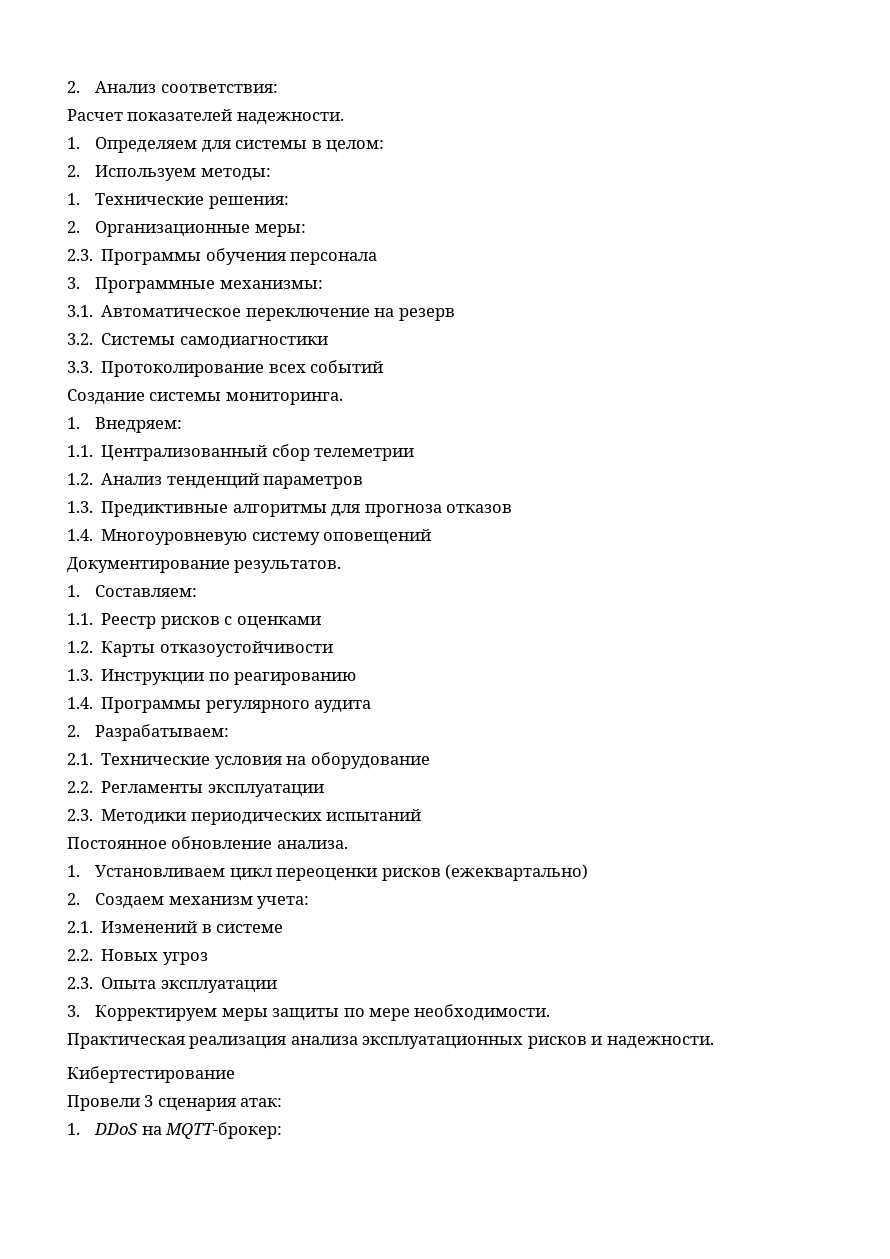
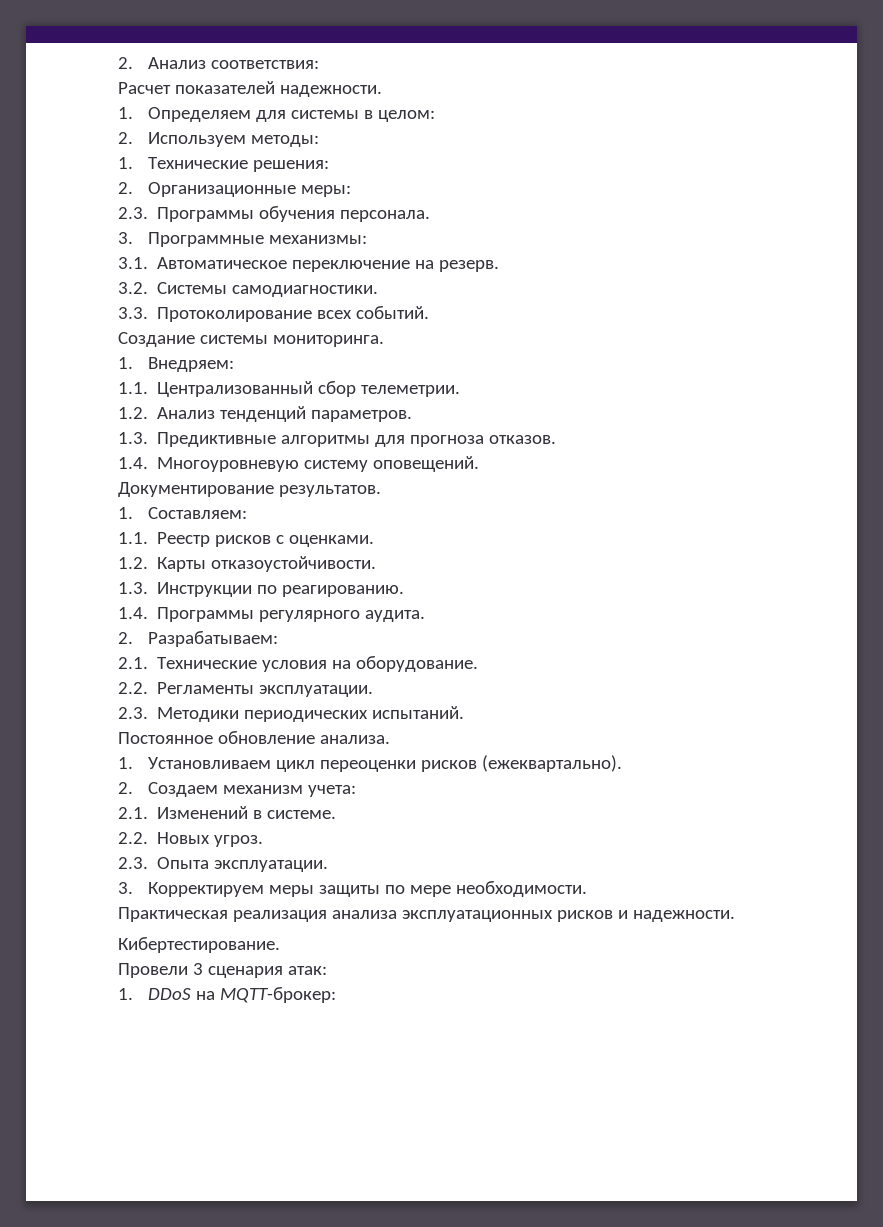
- 2.3. Программы обучения персонала
+ 2.3. Программы обучения персонала.
- 3.1. Автоматическое переключение на резерв
+ 3.1. Автоматическое переключение на резерв.
- 3.2. Системы самодиагностики
+ 3.2. Системы самодиагностики.
- 3.3. Протоколирование всех событий
+ 3.3. Протоколирование всех событий.
- 1.1. Централизованный сбор телеметрии
+ 1.1. Централизованный сбор телеметрии.
- 1.2. Анализ тенденций параметров
+ 1.2. Анализ тенденций параметров.
- 1.3. Предиктивные алгоритмы для прогноза отказов
+ 1.3. Предиктивные алгоритмы для прогноза отказов.
- 1.4. Многоуровневую систему оповещений
+ 1.4. Многоуровневую систему оповещений.
- 1.1. Реестр рисков с оценками
+ 1.1. Реестр рисков с оценками.
- 1.2. Карты отказоустойчивости
+ 1.2. Карты отказоустойчивости.
- 1.3. Инструкции по реагированию
+ 1.3. Инструкции по реагированию.
- 1.4. Программы регулярного аудита
+ 1.4. Программы регулярного аудита.
- 2.1. Технические условия на оборудование
+ 2.1. Технические условия на оборудование.
- 2.2. Регламенты эксплуатации
+ 2.2. Регламенты эксплуатации.
- 2.3. Методики периодических испытаний
+ 2.3. Методики периодических испытаний.
- 1. Установливаем цикл переоценки рисков (ежеквартально)
+ 1. Установливаем цикл переоценки рисков (ежеквартально).
- 2.1. Изменений в системе
+ 2.1. Изменений в системе.
- 2.2. Новых угроз
+ 2.2. Новых угроз.
- 2.3. Опыта эксплуатации
+ 2.3. Опыта эксплуатации.
- Кибертестирование
+ Кибертестирование.

